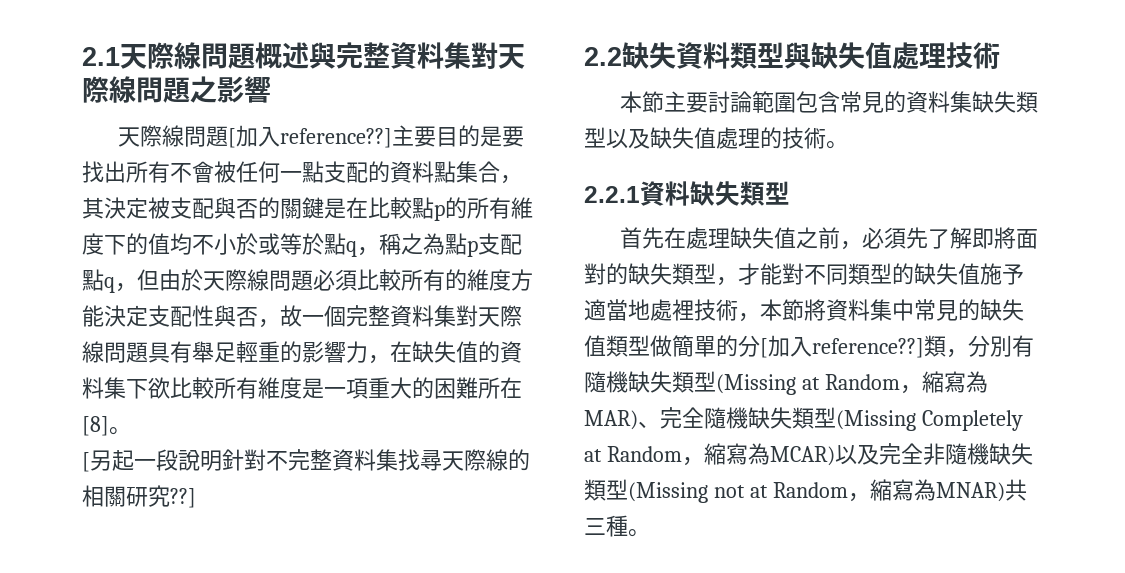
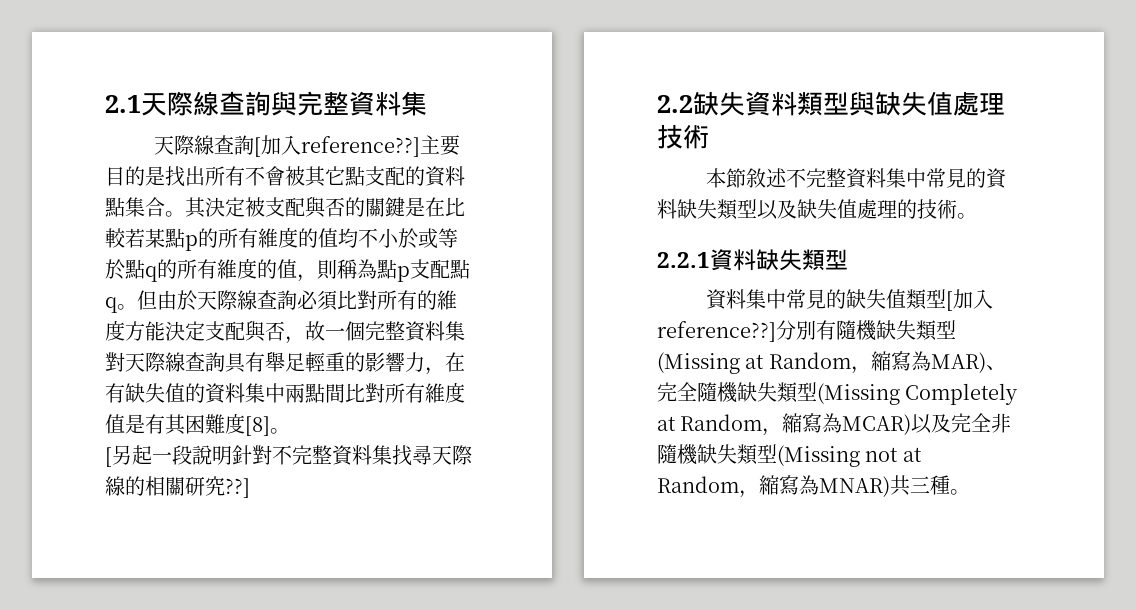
- 2.1天際線問題概述與完整資料集對天際線問題之影響
- 天際線問題[加入reference??]
+ 2.1天際線查詢與完整資料集
+ 天際線查詢[加入reference??]
- 主要目的是要找出所有不會被任何一點支配的資料點集合，其決定被支配與否的關鍵是在比較點p的所有維度下的值均不小於或等於點q，稱之為點p支配點q，但由於天際線問題必須比較所有的維度方能決定支配性與否，故一個完整資料集對天際線問題具有舉足輕重的影響力，在缺失值的資料集下欲比較所有維度是一項重大的困難所在[8]。
+ 主要目的是找出所有不會被其它點支配的資料點集合。其決定被支配與否的關鍵是在比較若某點p的所有維度的值均不小於或等於點q的所有維度的值，則稱為點p支配點q。但由於天際線查詢必須比對所有的維度方能決定支配與否，故一個完整資料集對天際線查詢具有舉足輕重的影響力，在有缺失值的資料集中兩點間比對所有維度值是有其困難度[8]。
- 本節主要討論範圍包含常見的資料集缺失類型以及缺失值處理的技術。
+ 本節敘述不完整資料集中常見的資料缺失類型以及缺失值處理的技術。
- 首先在處理缺失值之前，必須先了解即將面對的缺失類型，才能對不同類型的缺失值施予適當地處裡技術，本節將資料集中常見的缺失值類型做簡單的分[加入reference??]類，分別有隨機缺失類型(Missing at Random，縮寫為MAR)、完全隨機缺失類型(Missing Completely at Random，縮寫為MCAR)以及完全非隨機缺失類型(Missing not at Random，縮寫為MNAR)共三種。
+ 資料集中常見的缺失值類型[加入reference??]分別有隨機缺失類型(Missing at Random，縮寫為MAR)、完全隨機缺失類型(Missing Completely at Random，縮寫為MCAR)以及完全非隨機缺失類型(Missing not at Random，縮寫為MNAR)共三種。

